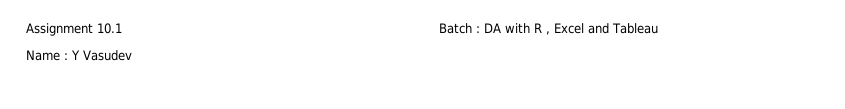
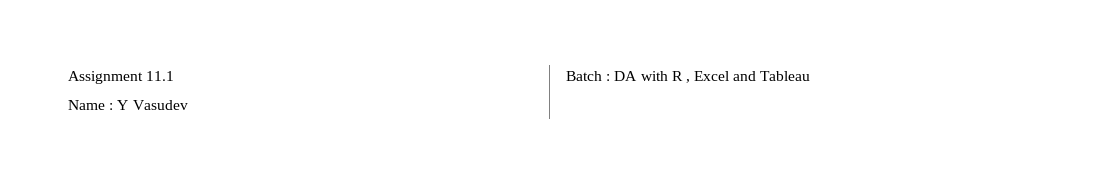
- Assignment 10.1
+ Assignment 11.1

